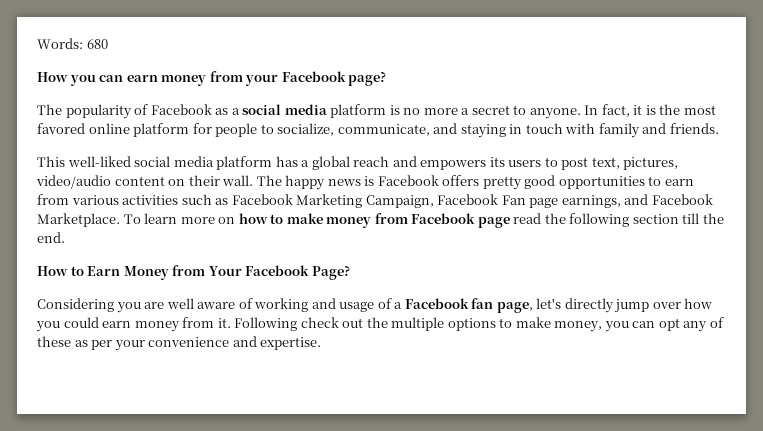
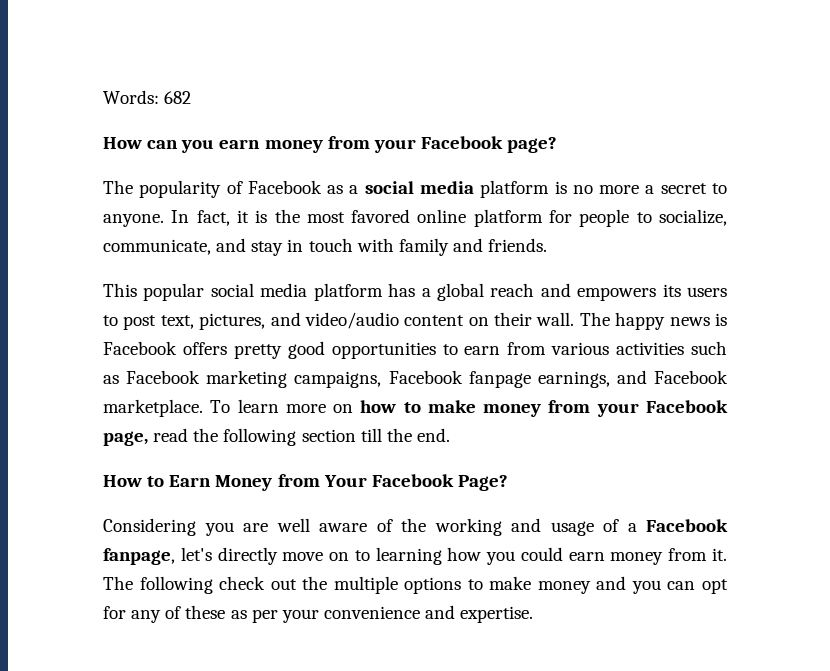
- Words: 680
- How you can earn money from your Facebook page?
+ Words: 682
+ How can you earn money from your Facebook page?
- In fact, it is the most favored online platform for people to socialize, communicate, and staying in touch with family and friends.
+ In fact, it is the most favored online platform for people to socialize, communicate, and stay in touch with family and friends.
- This well-liked social media platform has a global reach and empowers its users to post text, pictures, video/audio content on their wall.
+ This popular social media platform has a global reach and empowers its users to post text, pictures, and video/audio content on their wall.
- The happy news is Facebook offers pretty good opportunities to earn from various activities such as Facebook Marketing Campaign, Facebook Fan page earnings, and Facebook Marketplace.
+ The happy news is Facebook offers pretty good opportunities to earn from various activities such as Facebook marketing campaigns, Facebook fanpage earnings, and Facebook marketplace.
- To learn more on how to make money from Facebook page read the following section till the end.
+ To learn more on how to make money from your Facebook page, read the following section till the end.
- Considering you are well aware of working and usage of a Facebook fan page, let's directly jump over how you could earn money from it.
+ Considering you are well aware of the working and usage of a Facebook fanpage, let's directly move on to learning how you could earn money from it.
- Following check out the multiple options to make money, you can opt any of these as per your convenience and expertise.
+ The following check out the multiple options to make money and you can opt for any of these as per your convenience and expertise.

